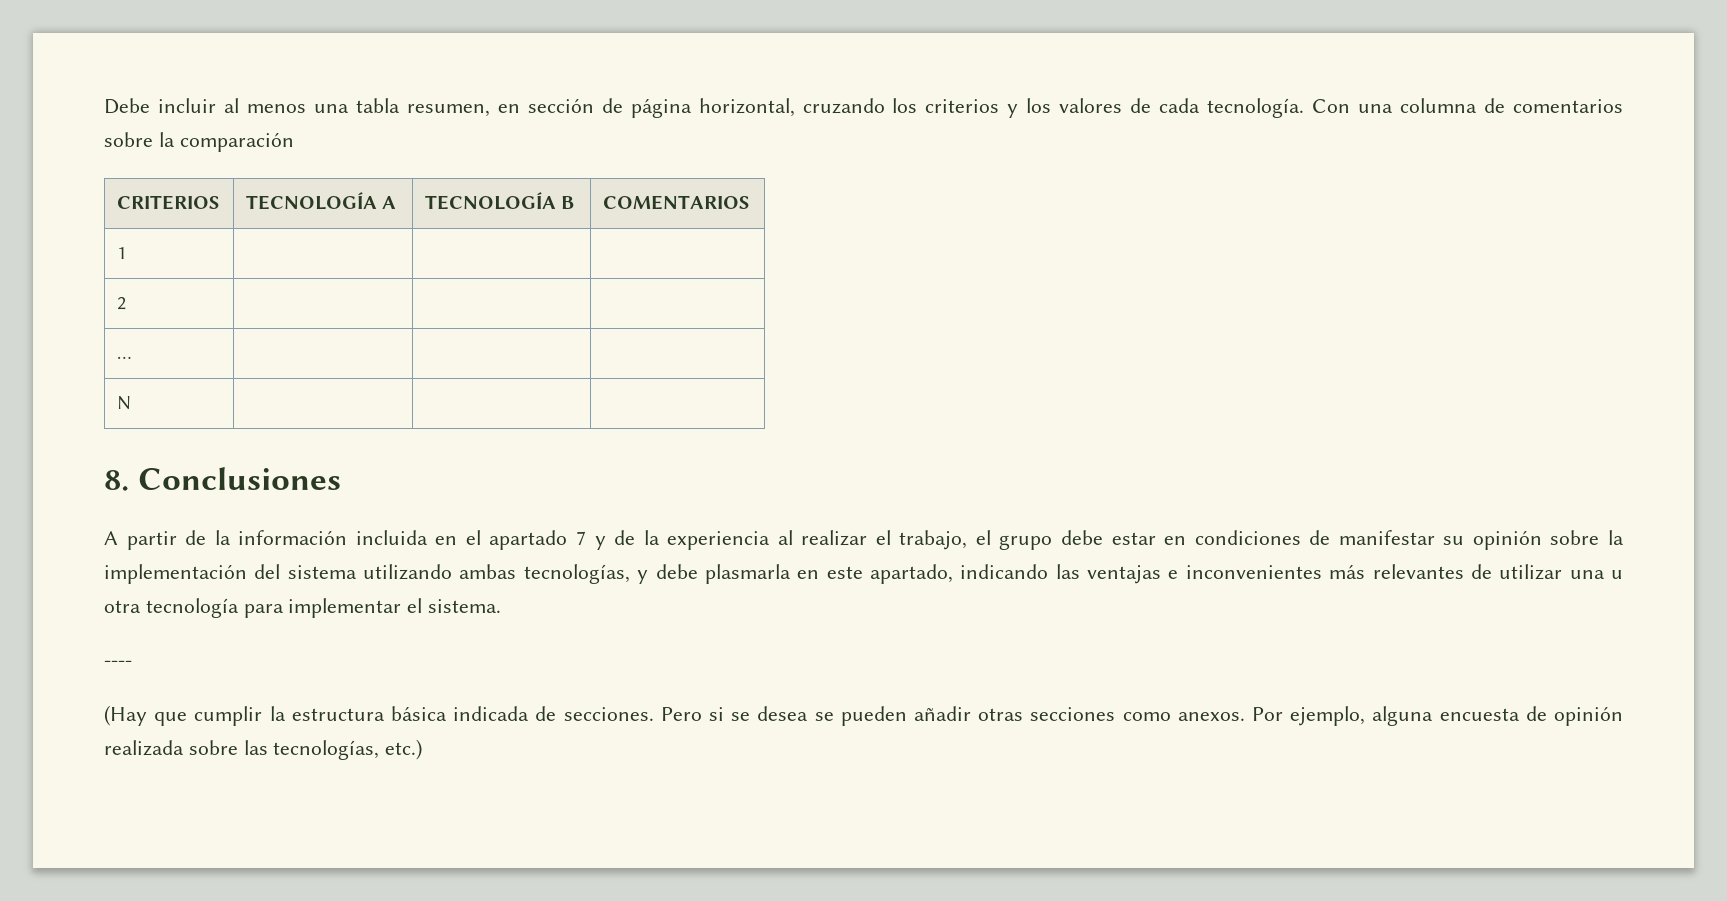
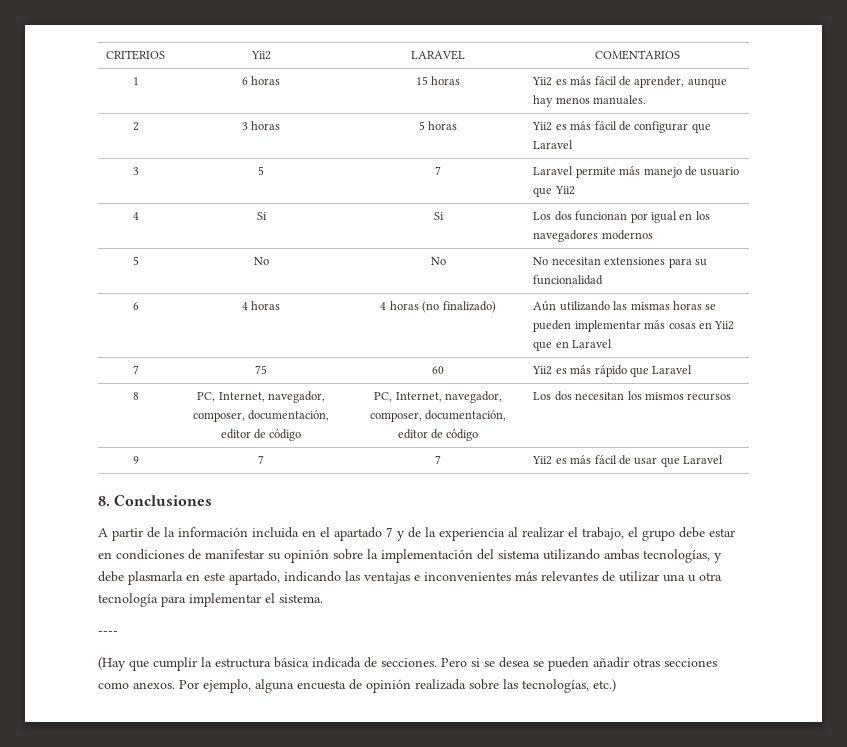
- Debe incluir al menos una tabla resumen, en sección de página horizontal, cruzando los criterios y los valores de cada tecnología. Con una columna de comentarios sobre la comparación
- CRITERIOS | TECNOLOGÍA A | TECNOLOGÍA B | COMENTARIOS
- 1 | | |
- 2 | | |
- … | | |
- N | | |
+ CRITERIOS | Yii2 | LARAVEL | COMENTARIOS
+ 1 | 6 horas | 15 horas | Yii2 es más fácil de aprender, aunque hay menos manuales.
+ 2 | 3 horas | 5 horas | Yii2 es más fácil de configurar que Laravel
+ 3 | 5 | 7 | Laravel permite más manejo de usuario que Yii2
+ 4 | Si | Si | Los dos funcionan por igual en los navegadores modernos
+ 5 | No | No | No necesitan extensiones para su funcionalidad
+ 6 | 4 horas | 4 horas (no finalizado) | Aún utilizando las mismas horas se pueden implementar más cosas en Yii2 que en Laravel
+ 7 | 75 | 60 | Yii2 es más rápido que Laravel
+ 8 | PC, Internet, navegador, composer, documentación, editor de código | PC, Internet, navegador, composer, documentación, editor de código | Los dos necesitan los mismos recursos
+ 9 | 7 | 7 | Yii2 es más fácil de usar que Laravel

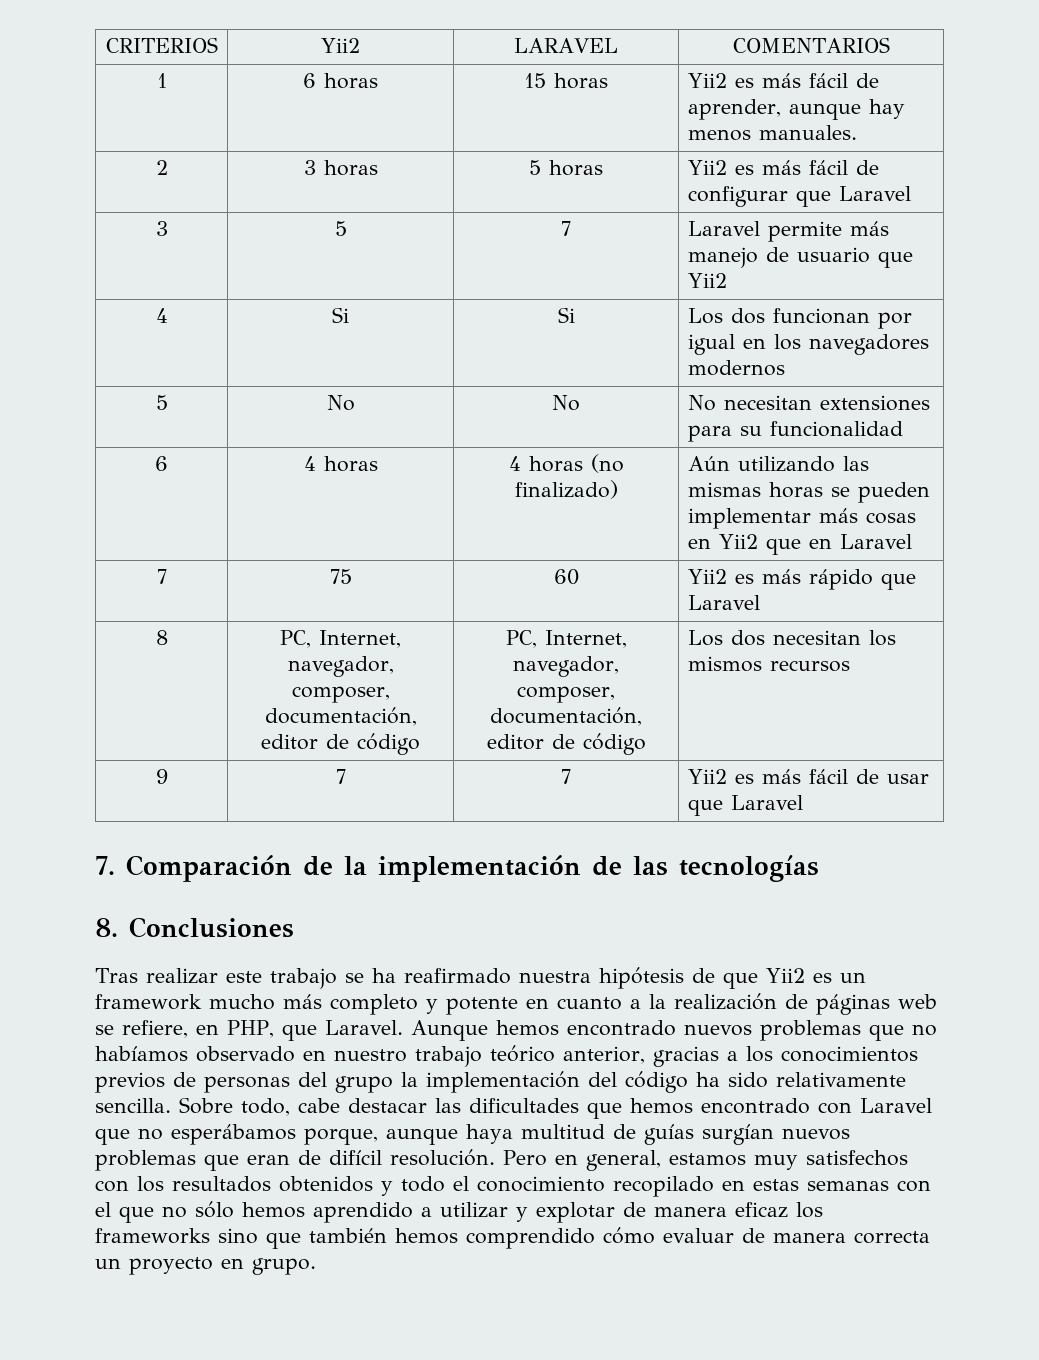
+ 7. Comparación de la implementación de las tecnologías
  8. Conclusiones
- A partir de la información incluida en el apartado 7 y de la experiencia al realizar el trabajo, el grupo debe estar en condiciones de manifestar su opinión sobre la implementación del sistema utilizando ambas tecnologías, y debe plasmarla en este apartado, indicando las ventajas e inconvenientes más relevantes de utilizar una u otra tecnología para implementar el sistema.
- ----
- (Hay que cumplir la estructura básica indicada de secciones. Pero si se desea se pueden añadir otras secciones como anexos. Por ejemplo, alguna encuesta de opinión realizada sobre las tecnologías, etc.)
+ Tras realizar este trabajo se ha reafirmado nuestra hipótesis de que Yii2 es un framework mucho más completo y potente en cuanto a la realización de páginas web se refiere, en PHP, que Laravel. Aunque hemos encontrado nuevos problemas que no habíamos observado en nuestro trabajo teórico anterior, gracias a los conocimientos previos de personas del grupo la implementación del código ha sido relativamente sencilla. Sobre todo, cabe destacar las dificultades que hemos encontrado con Laravel que no esperábamos porque, aunque haya multitud de guías surgían nuevos problemas que eran de difícil resolución. Pero en general, estamos muy satisfechos con los resultados obtenidos y todo el conocimiento recopilado en estas semanas con el que no sólo hemos aprendido a utilizar y explotar de manera eficaz los frameworks sino que también hemos comprendido cómo evaluar de manera correcta un proyecto en grupo.

